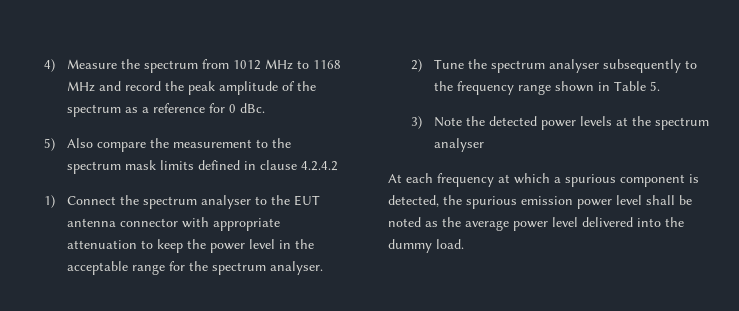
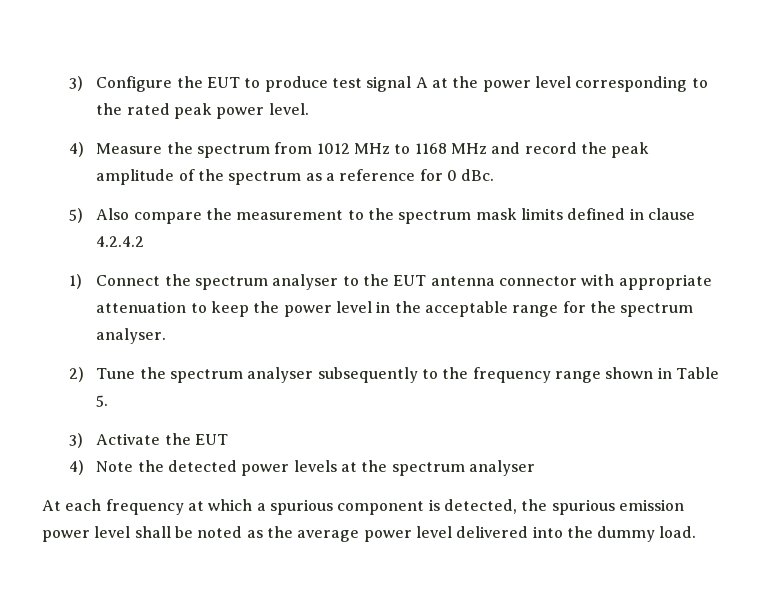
+ 3) Configure the EUT to produce test signal A at the power level corresponding to the rated peak power level.
- 3) Note the detected power levels at the spectrum analyser
+ 3) Activate the EUT
+ 4) Note the detected power levels at the spectrum analyser

